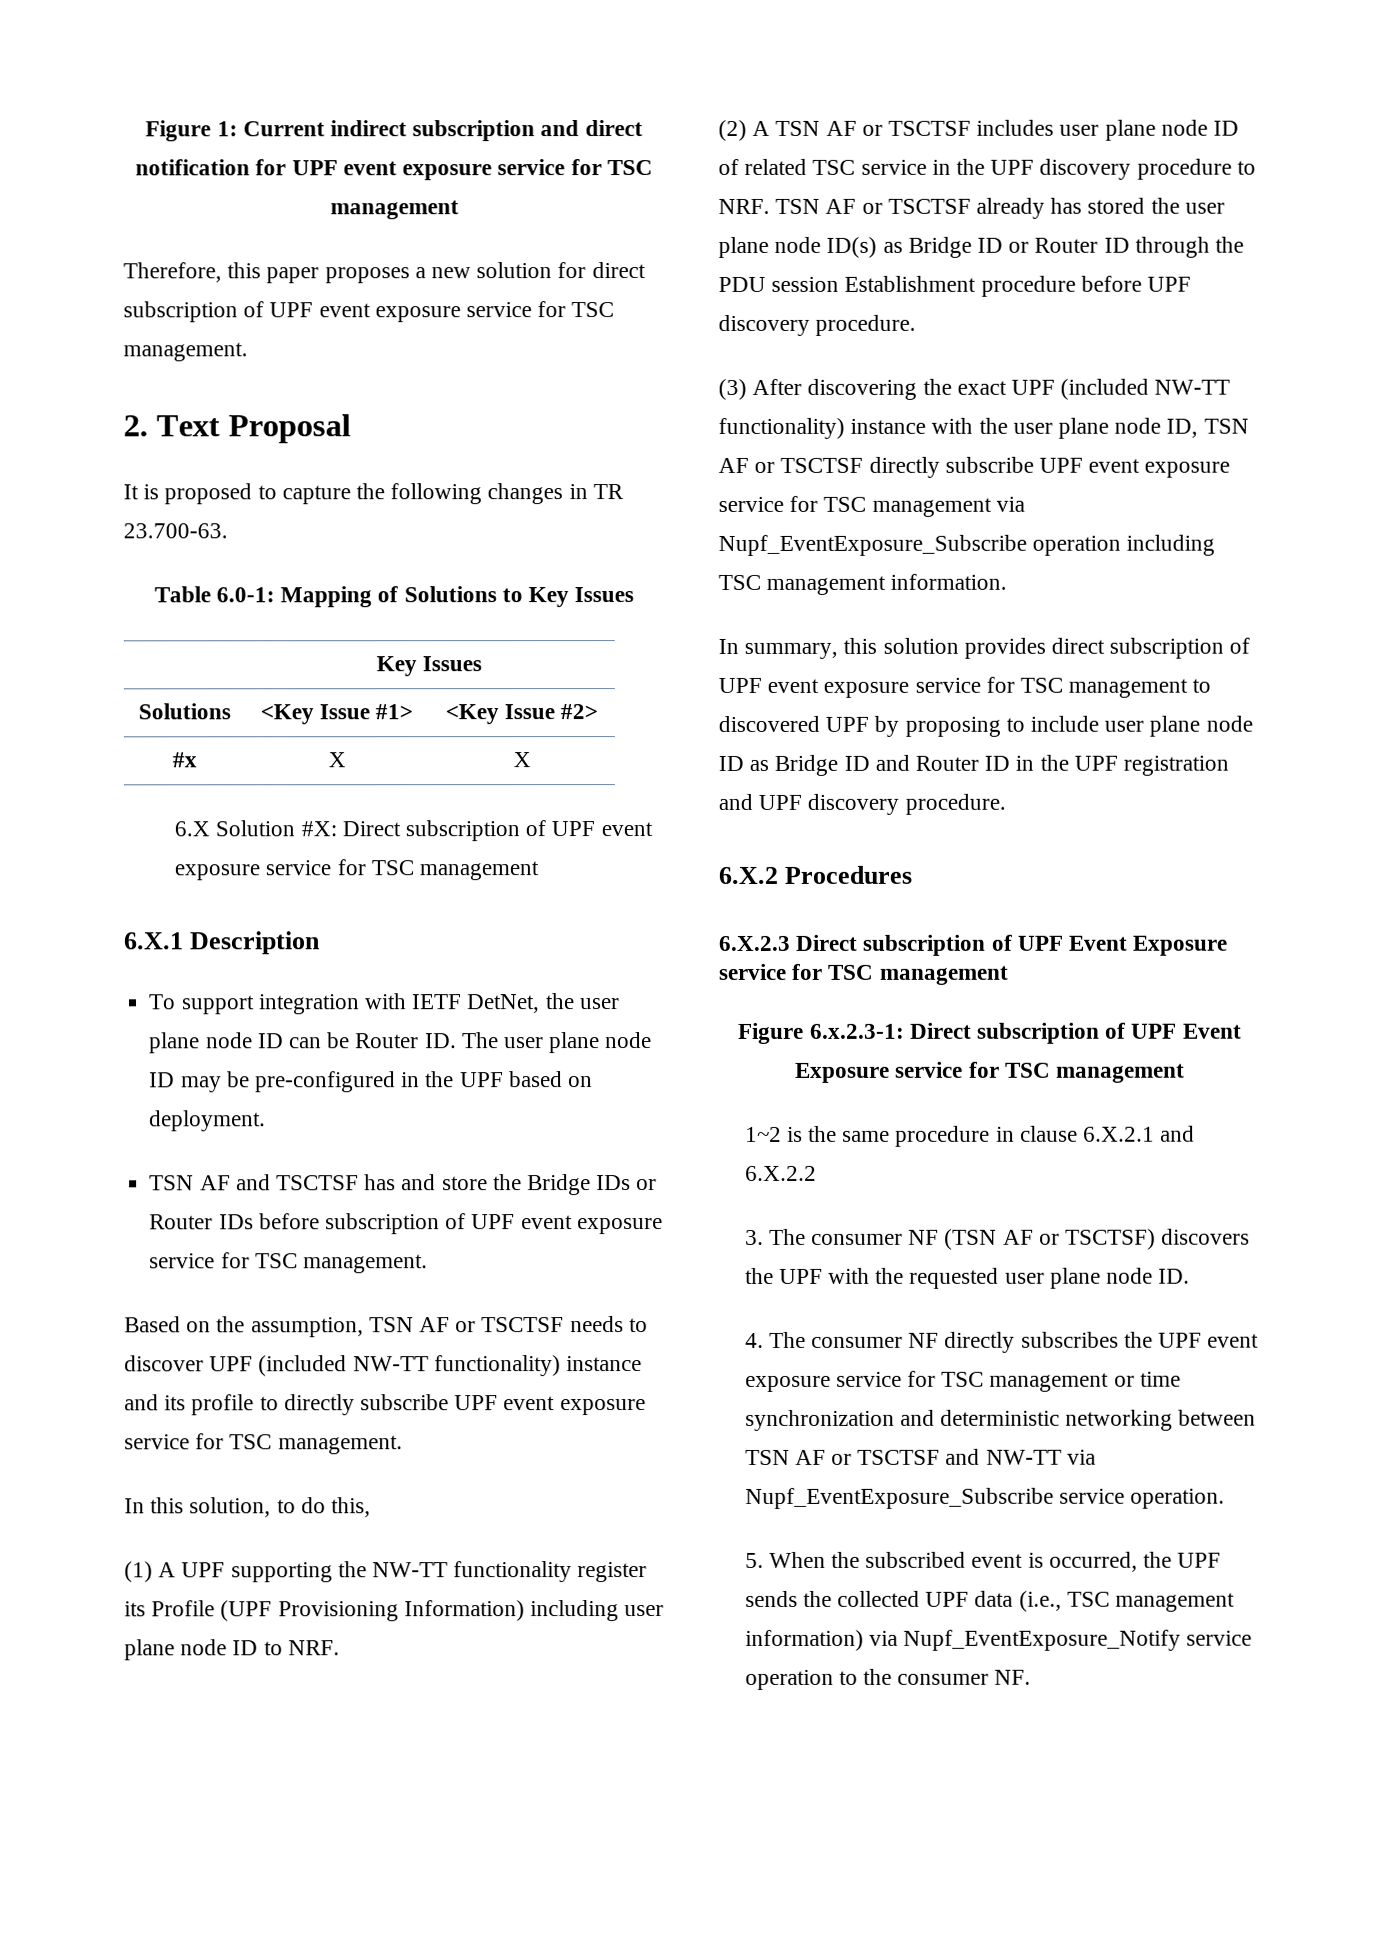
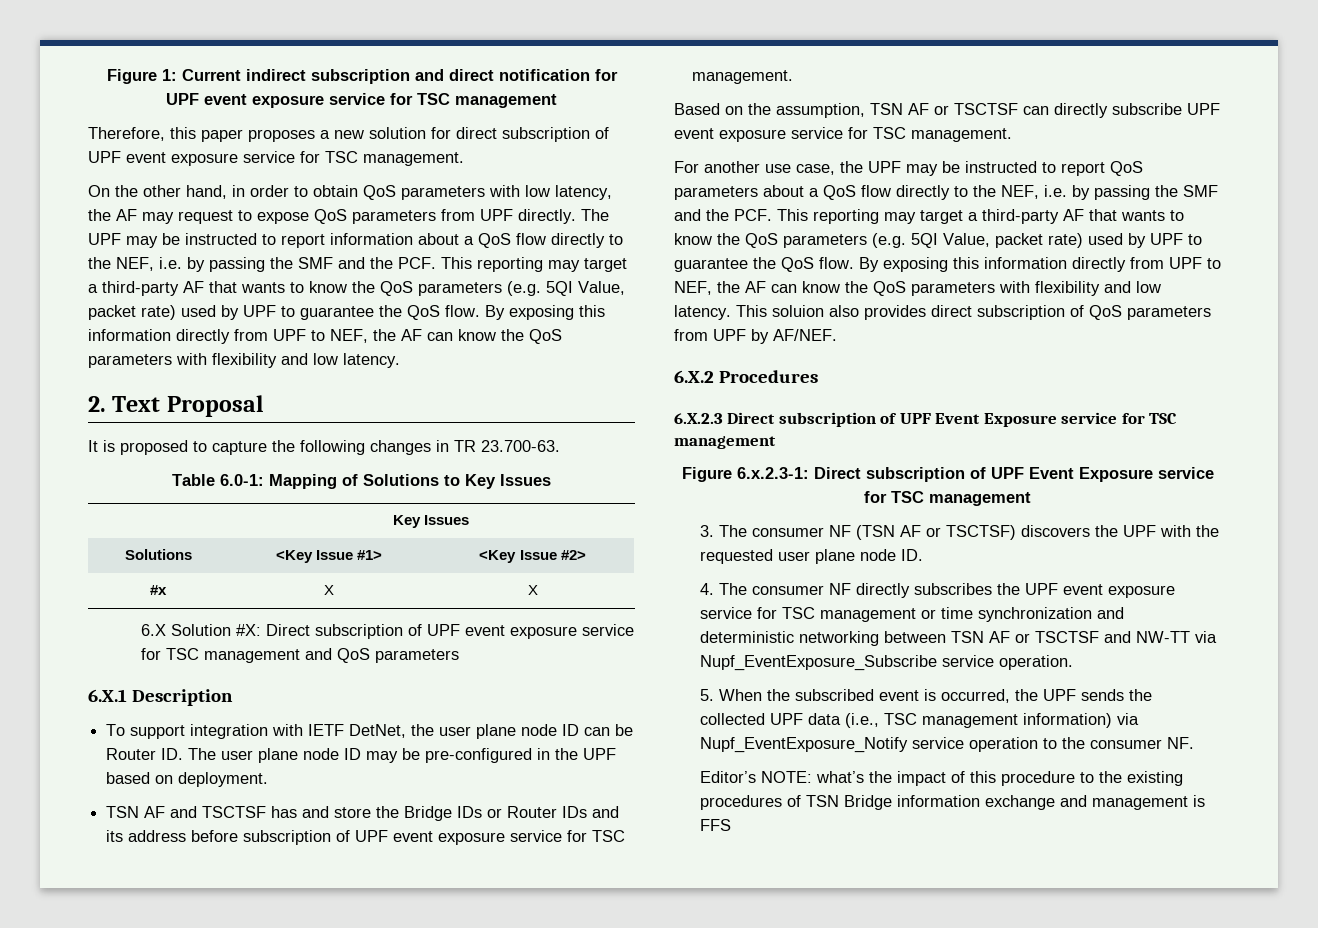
+ On the other hand, in order to obtain QoS parameters with low latency, the AF may request to expose QoS parameters from UPF directly. The UPF may be instructed to report information about a QoS flow directly to the NEF, i.e. by passing the SMF and the PCF. This reporting may target a third-party AF that wants to know the QoS parameters (e.g. 5QI Value, packet rate) used by UPF to guarantee the QoS flow. By exposing this information directly from UPF to NEF, the AF can know the QoS parameters with flexibility and low latency.
- 6.X Solution #X: Direct subscription of UPF event exposure service for TSC management
+ 6.X Solution #X: Direct subscription of UPF event exposure service for TSC management and QoS parameters
- TSN AF and TSCTSF has and store the Bridge IDs or Router IDs before subscription of UPF event exposure service for TSC management.
+ TSN AF and TSCTSF has and store the Bridge IDs or Router IDs and its address before subscription of UPF event exposure service for TSC management.
- Based on the assumption, TSN AF or TSCTSF needs to discover UPF (included NW-TT functionality) instance and its profile to directly subscribe UPF event exposure service for TSC management.
+ Based on the assumption, TSN AF or TSCTSF can directly subscribe UPF event exposure service for TSC management.
- In this solution, to do this,
- (1) A UPF supporting the NW-TT functionality register its Profile (UPF Provisioning Information) including user plane node ID to NRF.
- (2) A TSN AF or TSCTSF includes user plane node ID of related TSC service in the UPF discovery procedure to NRF. TSN AF or TSCTSF already has stored the user plane node ID(s) as Bridge ID or Router ID through the PDU session Establishment procedure before UPF discovery procedure.
- (3) After discovering the exact UPF (included NW-TT functionality) instance with the user plane node ID, TSN AF or TSCTSF directly subscribe UPF event exposure service for TSC management via Nupf_EventExposure_Subscribe operation including TSC management information.
- In summary, this solution provides direct subscription of UPF event exposure service for TSC management to discovered UPF by proposing to include user plane node ID as Bridge ID and Router ID in the UPF registration and UPF discovery procedure.
+ For another use case, the UPF may be instructed to report QoS parameters about a QoS flow directly to the NEF, i.e. by passing the SMF and the PCF. This reporting may target a third-party AF that wants to know the QoS parameters (e.g. 5QI Value, packet rate) used by UPF to guarantee the QoS flow. By exposing this information directly from UPF to NEF, the AF can know the QoS parameters with flexibility and low latency. This soluion also provides direct subscription of QoS parameters from UPF by AF/NEF.
- 1~2 is the same procedure in clause 6.X.2.1 and 6.X.2.2
+ Editor’s NOTE: what’s the impact of this procedure to the existing procedures of TSN Bridge information exchange and management is FFS

